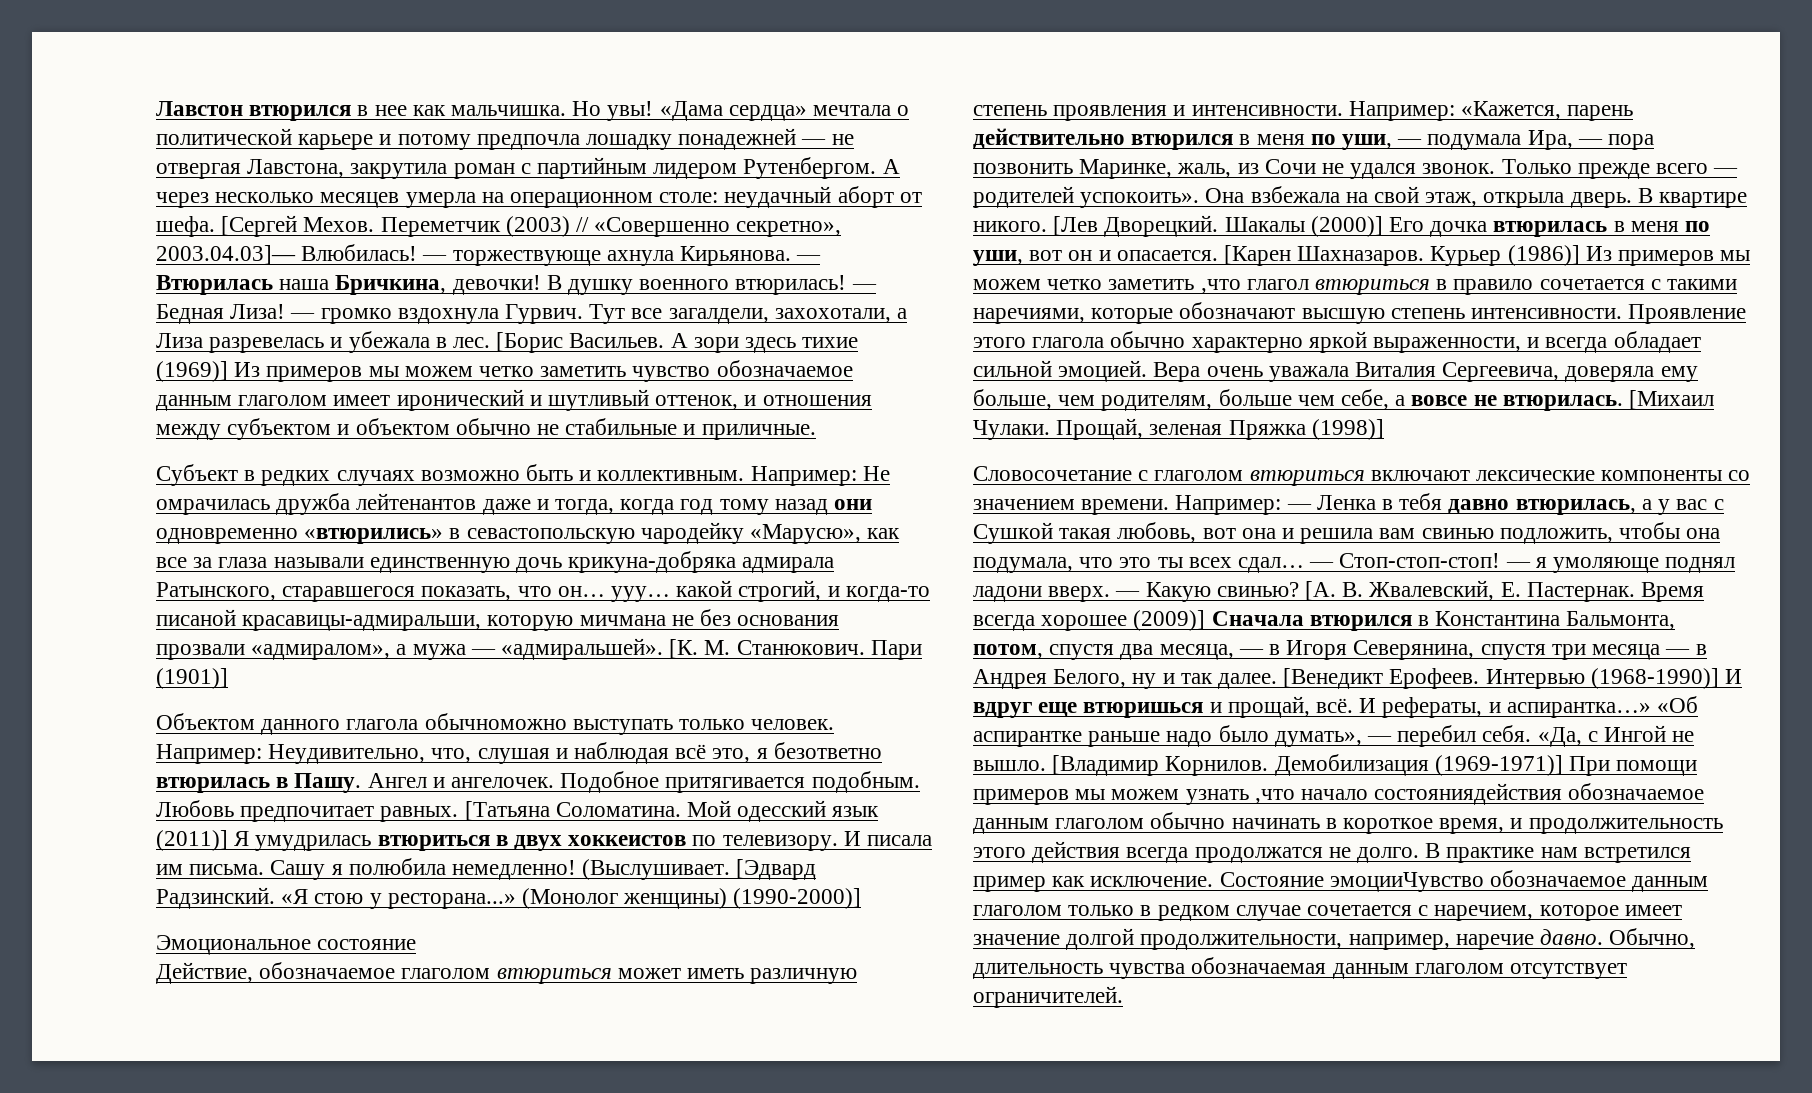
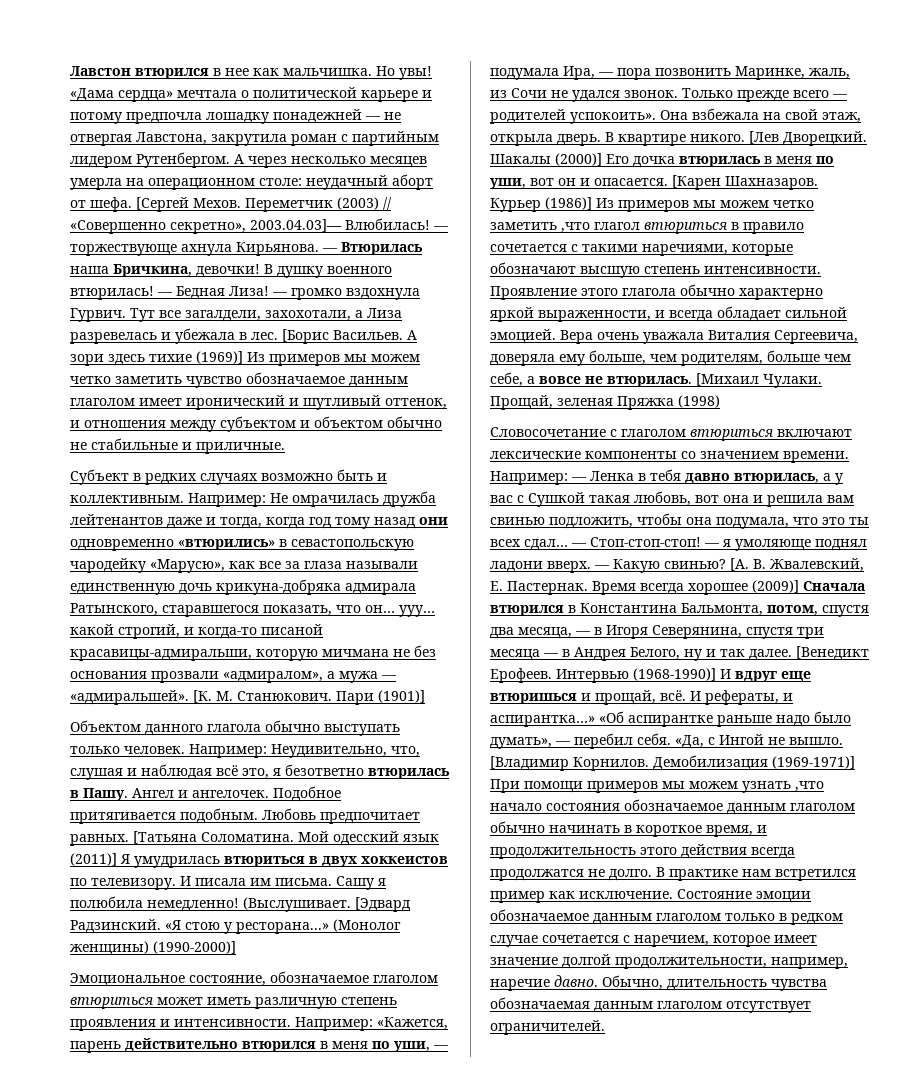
- Объектом данного глагола обычноможно выступать только человек.
+ Объектом данного глагола обычно выступать только человек.
- Эмоциональное состояние
- Действие, обозначаемое глаголом втюриться может иметь различную степень проявления и интенсивности.
+ Эмоциональное состояние, обозначаемое глаголом втюриться может иметь различную степень проявления и интенсивности.
- Прощай, зеленая Пряжка (1998)]
+ Прощай, зеленая Пряжка (1998)
- Демобилизация (1969-1971)] При помощи примеров мы можем узнать ,что начало состояниядействия обозначаемое данным глаголом обычно начинать в короткое время, и продолжительность этого действия всегда продолжатся не долго.
+ Демобилизация (1969-1971)] При помощи примеров мы можем узнать ,что начало состояния обозначаемое данным глаголом обычно начинать в короткое время, и продолжительность этого действия всегда продолжатся не долго.
- Состояние эмоцииЧувство обозначаемое данным глаголом только в редком случае сочетается с наречием, которое имеет значение долгой продолжительности, например, наречие давно.
+ Состояние эмоции обозначаемое данным глаголом только в редком случае сочетается с наречием, которое имеет значение долгой продолжительности, например, наречие давно.

